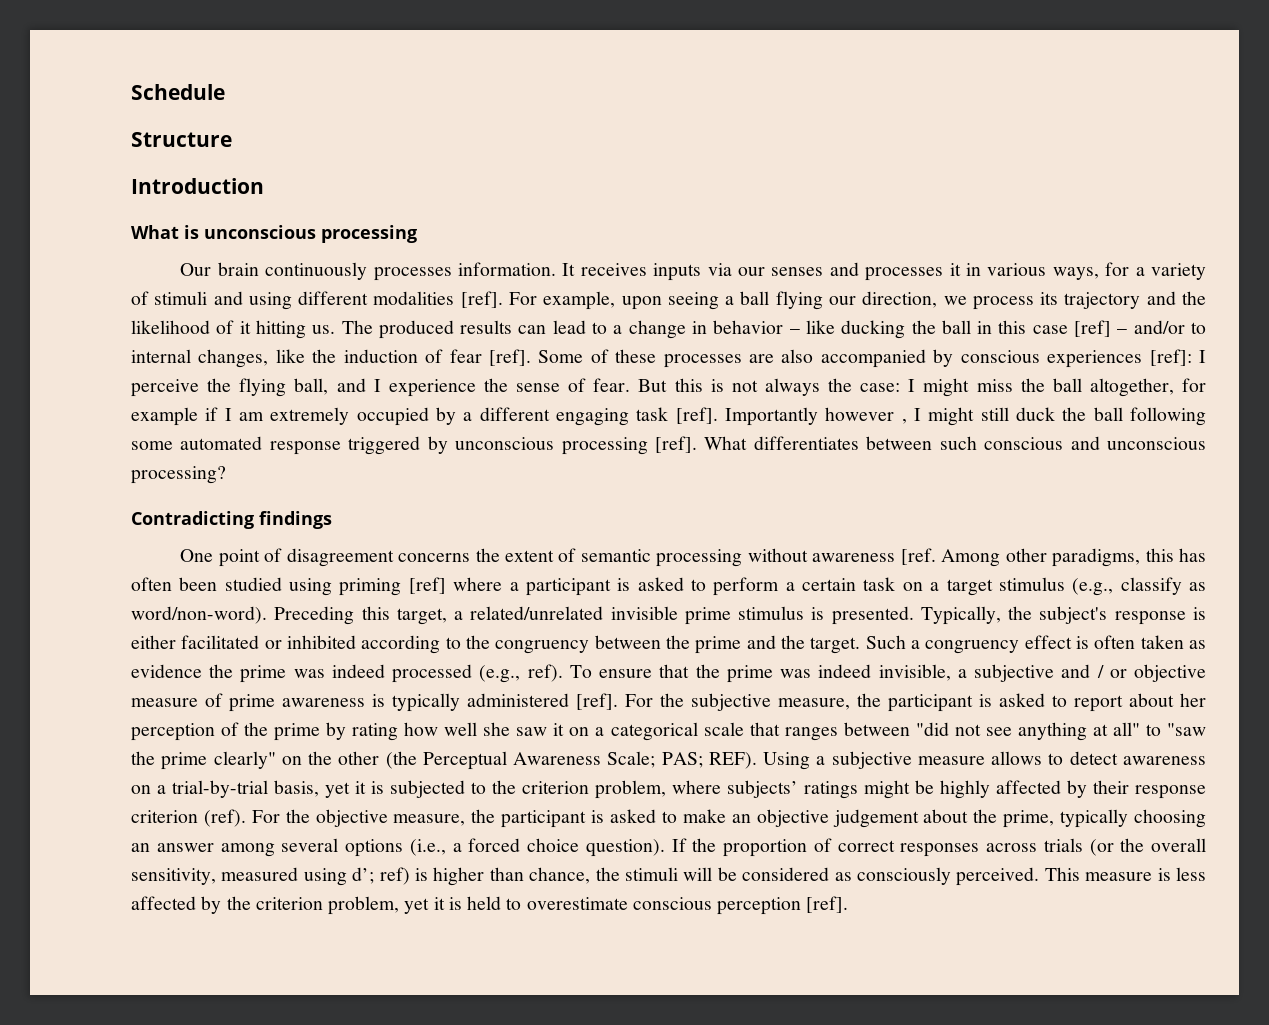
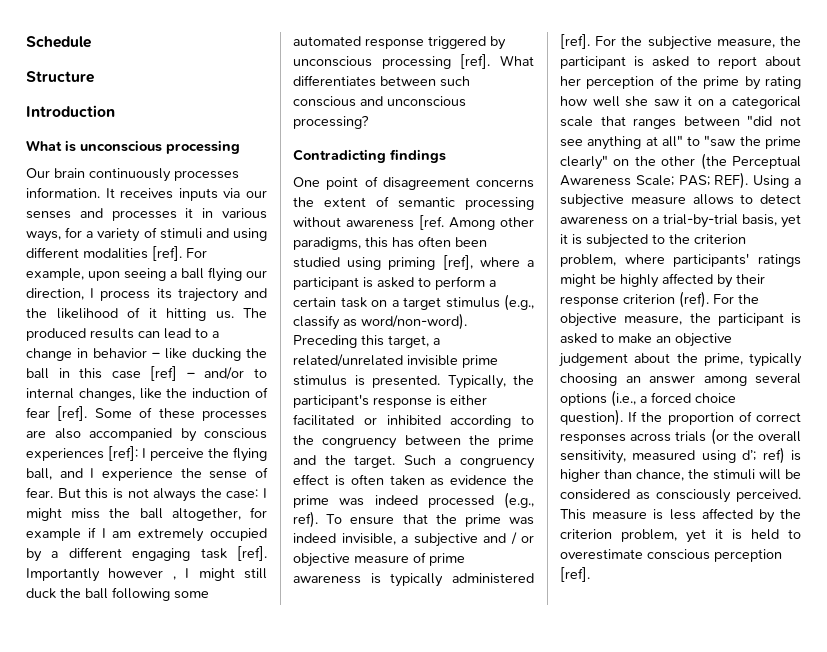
- For example, upon seeing a ball flying our direction, we process its trajectory and the likelihood of it hitting us.
+ For example, upon seeing a ball flying our direction, I process its trajectory and the likelihood of it hitting us.
- One point of disagreement concerns the extent of semantic processing without awareness [ref. Among other paradigms, this has often been studied using priming [ref] where a participant is asked to perform a certain task on a target stimulus (e.g., classify as word/non-word).
+ One point of disagreement concerns the extent of semantic processing without awareness [ref. Among other paradigms, this has often been studied using priming [ref], where a participant is asked to perform a certain task on a target stimulus (e.g., classify as word/non-word).
- Typically, the subject's response is either facilitated or inhibited according to the congruency between the prime and the target.
+ Typically, the participant's response is either facilitated or inhibited according to the congruency between the prime and the target.
- Using a subjective measure allows to detect awareness on a trial-by-trial basis, yet it is subjected to the criterion problem, where subjects’ ratings might be highly affected by their response criterion (ref).
+ Using a subjective measure allows to detect awareness on a trial-by-trial basis, yet it is subjected to the criterion problem, where participants' ratings might be highly affected by their response criterion (ref).

